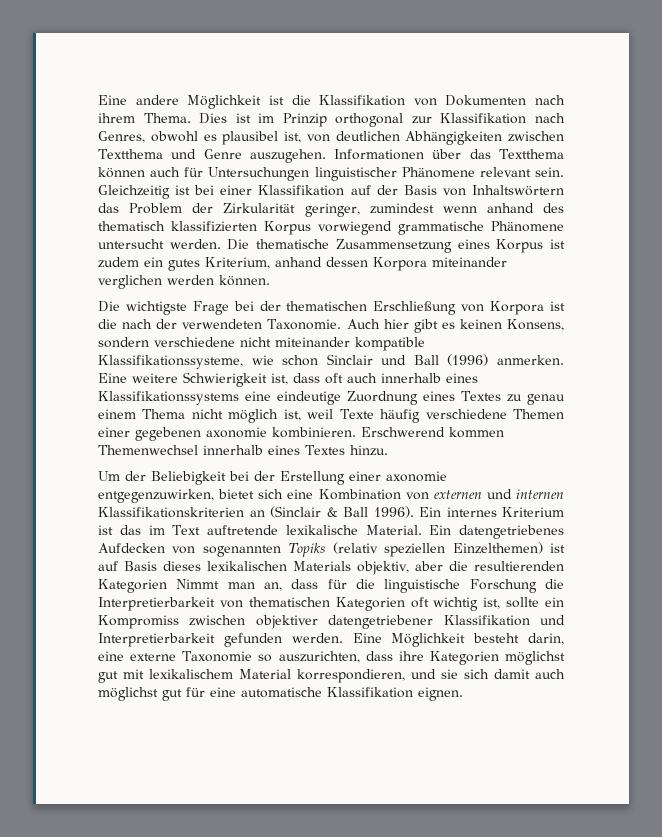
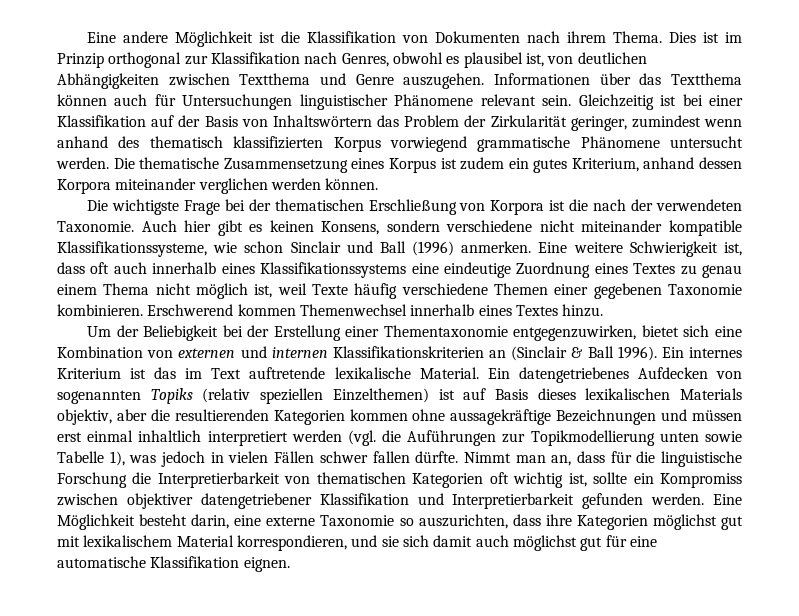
- Eine weitere Schwierigkeit ist, dass oft auch innerhalb eines Klassifikationssystems eine eindeutige Zuordnung eines Textes zu genau einem Thema nicht möglich ist, weil Texte häufig verschiedene Themen einer gegebenen axonomie kombinieren.
+ Eine weitere Schwierigkeit ist, dass oft auch innerhalb eines Klassifikationssystems eine eindeutige Zuordnung eines Textes zu genau einem Thema nicht möglich ist, weil Texte häufig verschiedene Themen einer gegebenen Taxonomie kombinieren.
- Um der Beliebigkeit bei der Erstellung einer axonomie entgegenzuwirken, bietet sich eine Kombination von externen und internen Klassifikationskriterien an (Sinclair & Ball 1996).
+ Um der Beliebigkeit bei der Erstellung einer Thementaxonomie entgegenzuwirken, bietet sich eine Kombination von externen und internen Klassifikationskriterien an (Sinclair & Ball 1996).
- Ein datengetriebenes Aufdecken von sogenannten Topiks (relativ speziellen Einzelthemen) ist auf Basis dieses lexikalischen Materials objektiv, aber die resultierenden Kategorien Nimmt man an, dass für die linguistische Forschung die Interpretierbarkeit von thematischen Kategorien oft wichtig ist, sollte ein Kompromiss zwischen objektiver datengetriebener Klassifikation und Interpretierbarkeit gefunden werden.
+ Ein datengetriebenes Aufdecken von sogenannten Topiks (relativ speziellen Einzelthemen) ist auf Basis dieses lexikalischen Materials objektiv, aber die resultierenden Kategorien kommen ohne aussagekräftige Bezeichnungen und müssen erst einmal inhaltlich interpretiert werden (vgl. die Auführungen zur Topikmodellierung unten sowie Tabelle 1), was jedoch in vielen Fällen schwer fallen dürfte. Nimmt man an, dass für die linguistische Forschung die Interpretierbarkeit von thematischen Kategorien oft wichtig ist, sollte ein Kompromiss zwischen objektiver datengetriebener Klassifikation und Interpretierbarkeit gefunden werden.

